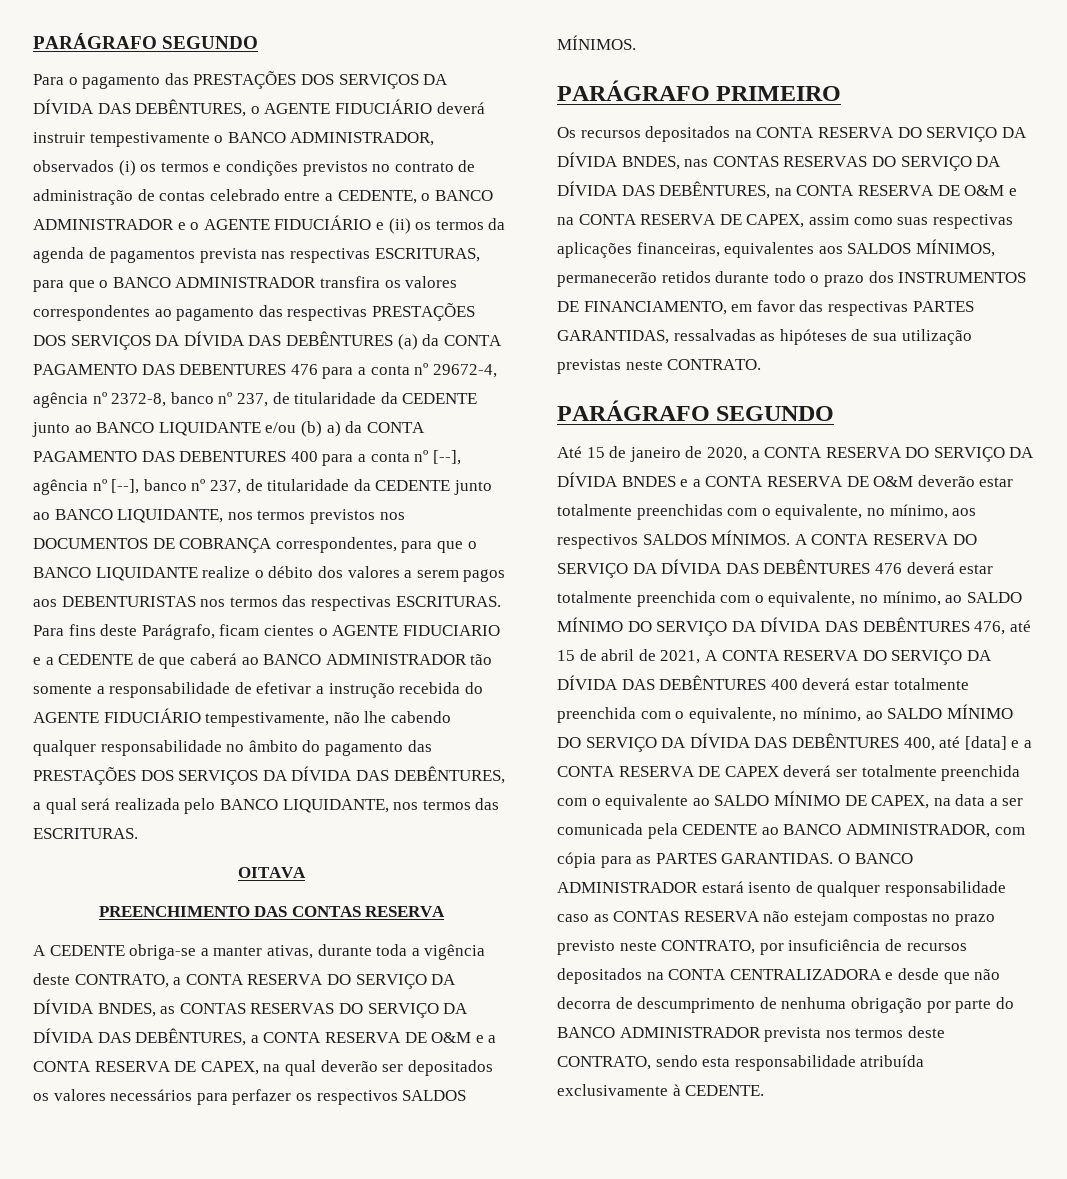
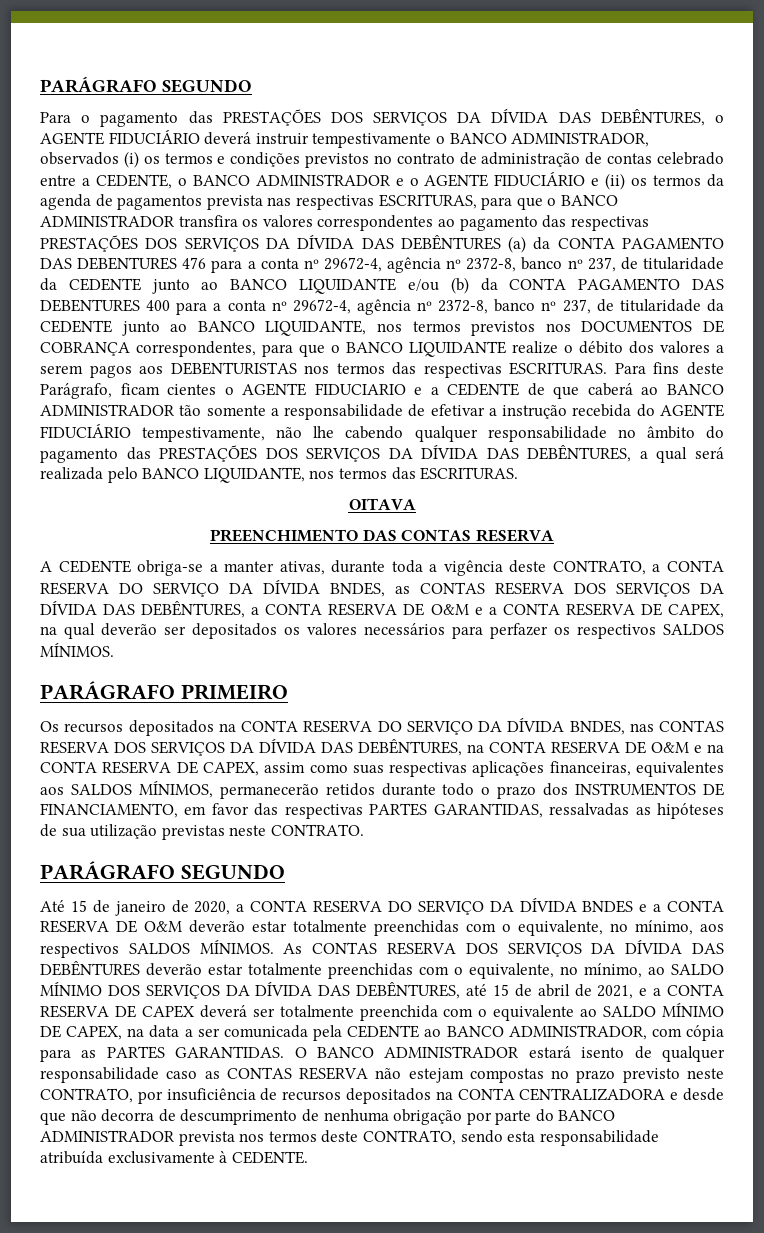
- Para o pagamento das PRESTAÇÕES DOS SERVIÇOS DA DÍVIDA DAS DEBÊNTURES, o AGENTE FIDUCIÁRIO deverá instruir tempestivamente o BANCO ADMINISTRADOR, observados (i) os termos e condições previstos no contrato de administração de contas celebrado entre a CEDENTE, o BANCO ADMINISTRADOR e o AGENTE FIDUCIÁRIO e (ii) os termos da agenda de pagamentos prevista nas respectivas ESCRITURAS, para que o BANCO ADMINISTRADOR transfira os valores correspondentes ao pagamento das respectivas PRESTAÇÕES DOS SERVIÇOS DA DÍVIDA DAS DEBÊNTURES (a) da CONTA PAGAMENTO DAS DEBENTURES 476 para a conta nº 29672-4, agência nº 2372-8, banco nº 237, de titularidade da CEDENTE junto ao BANCO LIQUIDANTE e/ou (b) a) da CONTA PAGAMENTO DAS DEBENTURES 400 para a conta nº [--], agência nº [--], banco nº 237, de titularidade da CEDENTE junto ao BANCO LIQUIDANTE, nos termos previstos nos DOCUMENTOS DE COBRANÇA correspondentes, para que o BANCO LIQUIDANTE realize o débito dos valores a serem pagos aos DEBENTURISTAS nos termos das respectivas ESCRITURAS.
+ Para o pagamento das PRESTAÇÕES DOS SERVIÇOS DA DÍVIDA DAS DEBÊNTURES, o AGENTE FIDUCIÁRIO deverá instruir tempestivamente o BANCO ADMINISTRADOR, observados (i) os termos e condições previstos no contrato de administração de contas celebrado entre a CEDENTE, o BANCO ADMINISTRADOR e o AGENTE FIDUCIÁRIO e (ii) os termos da agenda de pagamentos prevista nas respectivas ESCRITURAS, para que o BANCO ADMINISTRADOR transfira os valores correspondentes ao pagamento das respectivas PRESTAÇÕES DOS SERVIÇOS DA DÍVIDA DAS DEBÊNTURES (a) da CONTA PAGAMENTO DAS DEBENTURES 476 para a conta nº 29672-4, agência nº 2372-8, banco nº 237, de titularidade da CEDENTE junto ao BANCO LIQUIDANTE e/ou (b) da CONTA PAGAMENTO DAS DEBENTURES 400 para a conta nº 29672-4, agência nº 2372-8, banco nº 237, de titularidade da CEDENTE junto ao BANCO LIQUIDANTE, nos termos previstos nos DOCUMENTOS DE COBRANÇA correspondentes, para que o BANCO LIQUIDANTE realize o débito dos valores a serem pagos aos DEBENTURISTAS nos termos das respectivas ESCRITURAS.
- A CEDENTE obriga-se a manter ativas, durante toda a vigência deste CONTRATO, a CONTA RESERVA DO SERVIÇO DA DÍVIDA BNDES, as CONTAS RESERVAS DO SERVIÇO DA DÍVIDA DAS DEBÊNTURES, a CONTA RESERVA DE O&M e a CONTA RESERVA DE CAPEX, na qual deverão ser depositados os valores necessários para perfazer os respectivos SALDOS MÍNIMOS.
+ A CEDENTE obriga-se a manter ativas, durante toda a vigência deste CONTRATO, a CONTA RESERVA DO SERVIÇO DA DÍVIDA BNDES, as CONTAS RESERVA DOS SERVIÇOS DA DÍVIDA DAS DEBÊNTURES, a CONTA RESERVA DE O&M e a CONTA RESERVA DE CAPEX, na qual deverão ser depositados os valores necessários para perfazer os respectivos SALDOS MÍNIMOS.
- Os recursos depositados na CONTA RESERVA DO SERVIÇO DA DÍVIDA BNDES, nas CONTAS RESERVAS DO SERVIÇO DA DÍVIDA DAS DEBÊNTURES, na CONTA RESERVA DE O&M e na CONTA RESERVA DE CAPEX, assim como suas respectivas aplicações financeiras, equivalentes aos SALDOS MÍNIMOS, permanecerão retidos durante todo o prazo dos INSTRUMENTOS DE FINANCIAMENTO, em favor das respectivas PARTES GARANTIDAS, ressalvadas as hipóteses de sua utilização previstas neste CONTRATO.
+ Os recursos depositados na CONTA RESERVA DO SERVIÇO DA DÍVIDA BNDES, nas CONTAS RESERVA DOS SERVIÇOS DA DÍVIDA DAS DEBÊNTURES, na CONTA RESERVA DE O&M e na CONTA RESERVA DE CAPEX, assim como suas respectivas aplicações financeiras, equivalentes aos SALDOS MÍNIMOS, permanecerão retidos durante todo o prazo dos INSTRUMENTOS DE FINANCIAMENTO, em favor das respectivas PARTES GARANTIDAS, ressalvadas as hipóteses de sua utilização previstas neste CONTRATO.
- A CONTA RESERVA DO SERVIÇO DA DÍVIDA DAS DEBÊNTURES 476 deverá estar totalmente preenchida com o equivalente, no mínimo, ao SALDO MÍNIMO DO SERVIÇO DA DÍVIDA DAS DEBÊNTURES 476, até 15 de abril de 2021, A CONTA RESERVA DO SERVIÇO DA DÍVIDA DAS DEBÊNTURES 400 deverá estar totalmente preenchida com o equivalente, no mínimo, ao SALDO MÍNIMO DO SERVIÇO DA DÍVIDA DAS DEBÊNTURES 400, até [data] e a CONTA RESERVA DE CAPEX deverá ser totalmente preenchida com o equivalente ao SALDO MÍNIMO DE CAPEX, na data a ser comunicada pela CEDENTE ao BANCO ADMINISTRADOR, com cópia para as PARTES GARANTIDAS.
+ As CONTAS RESERVA DOS SERVIÇOS DA DÍVIDA DAS DEBÊNTURES deverão estar totalmente preenchidas com o equivalente, no mínimo, ao SALDO MÍNIMO DOS SERVIÇOS DA DÍVIDA DAS DEBÊNTURES, até 15 de abril de 2021, e a CONTA RESERVA DE CAPEX deverá ser totalmente preenchida com o equivalente ao SALDO MÍNIMO DE CAPEX, na data a ser comunicada pela CEDENTE ao BANCO ADMINISTRADOR, com cópia para as PARTES GARANTIDAS.

